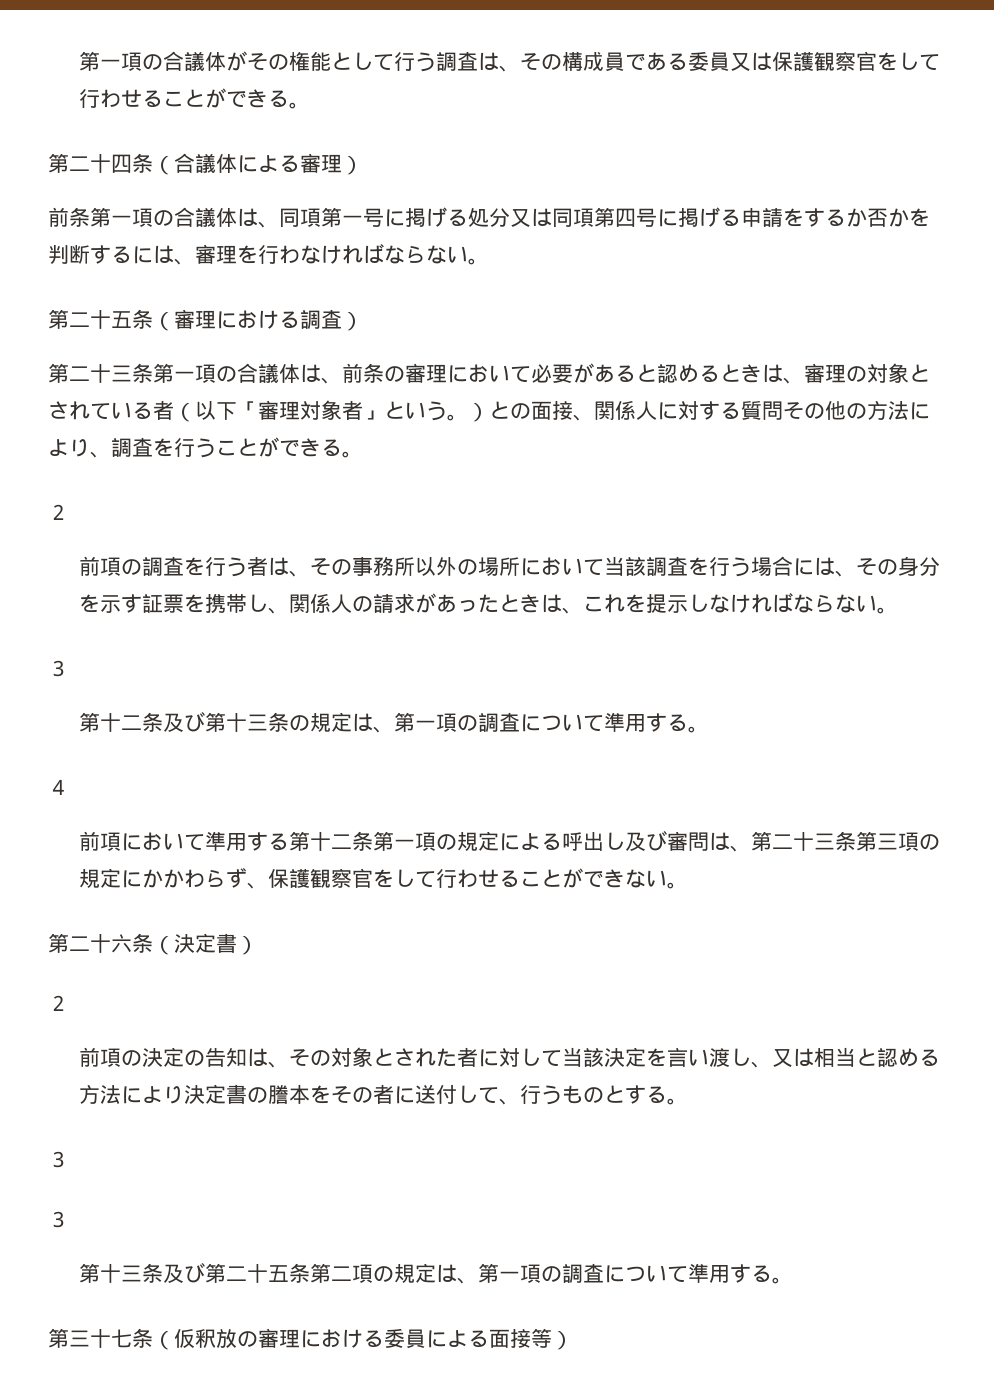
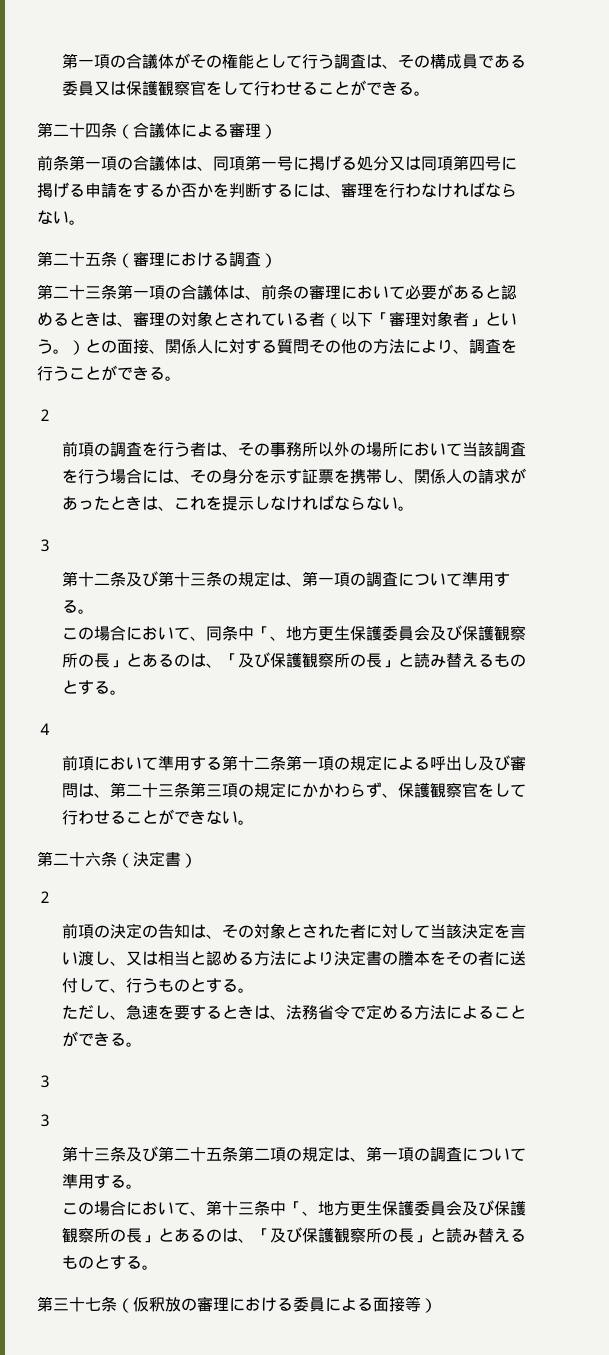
+ この場合において、同条中「、地方更生保護委員会及び保護観察所の長」とあるのは、「及び保護観察所の長」と読み替えるものとする。
+ ただし、急速を要するときは、法務省令で定める方法によることができる。
+ この場合において、第十三条中「、地方更生保護委員会及び保護観察所の長」とあるのは、「及び保護観察所の長」と読み替えるものとする。

